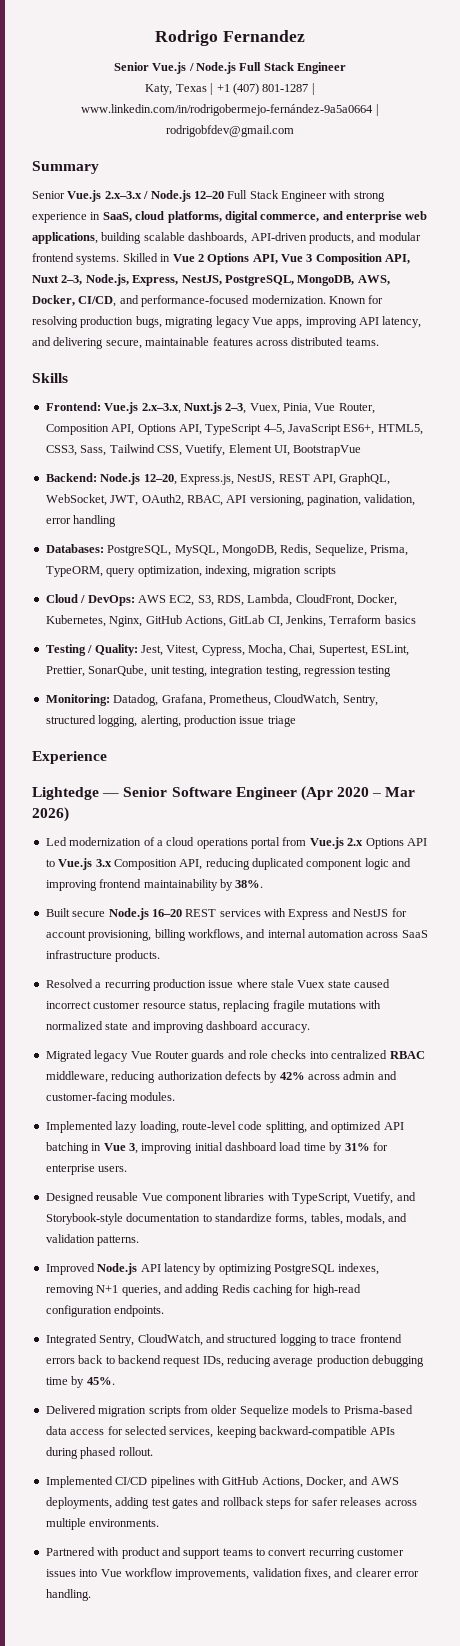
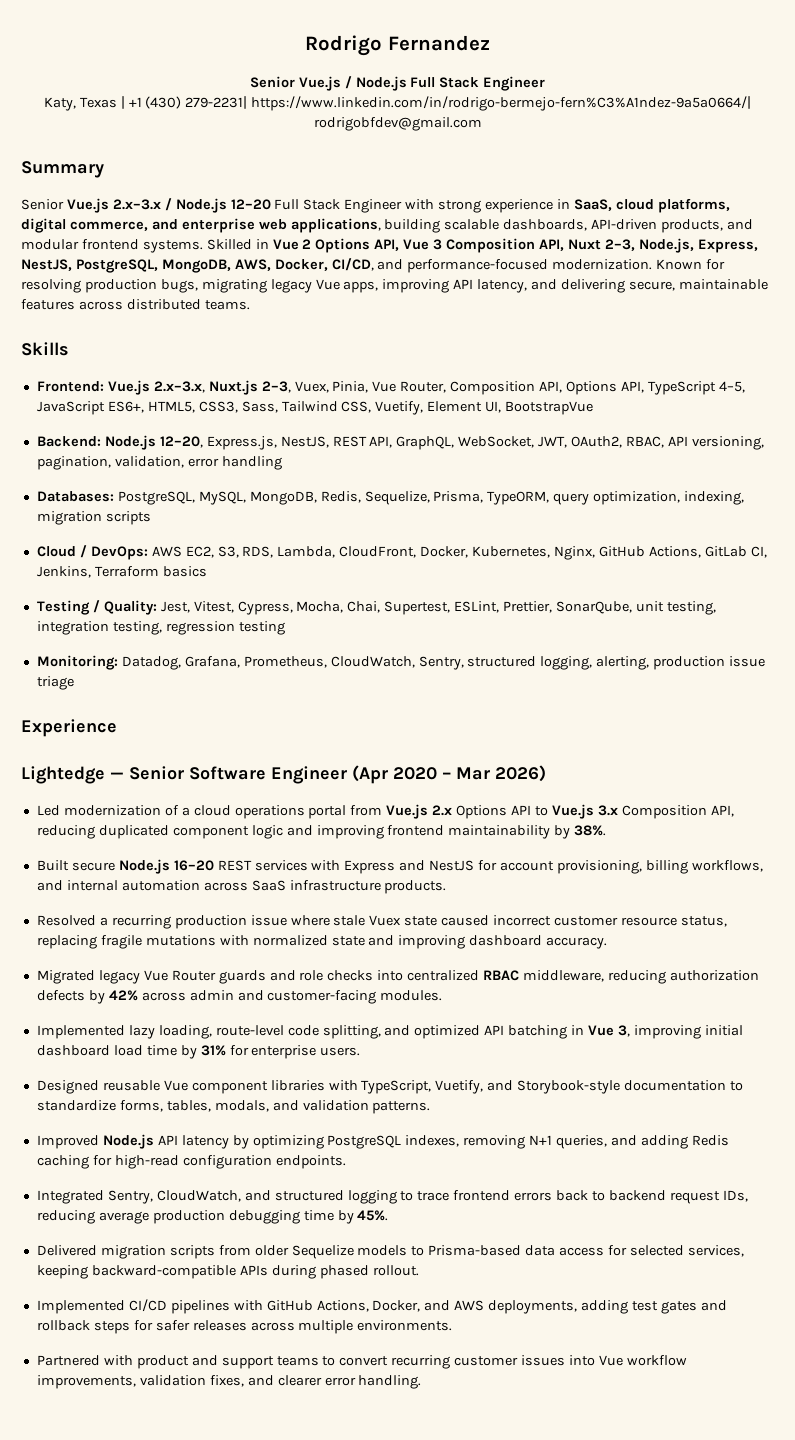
- Katy, Texas | +1 (407) 801-1287 | www.linkedin.com/in/rodrigobermejo-fernández-9a5a0664 | rodrigobfdev@gmail.com
+ Katy, Texas | +1 (430) 279-2231| https://www.linkedin.com/in/rodrigo-bermejo-fern%C3%A1ndez-9a5a0664/| rodrigobfdev@gmail.com

